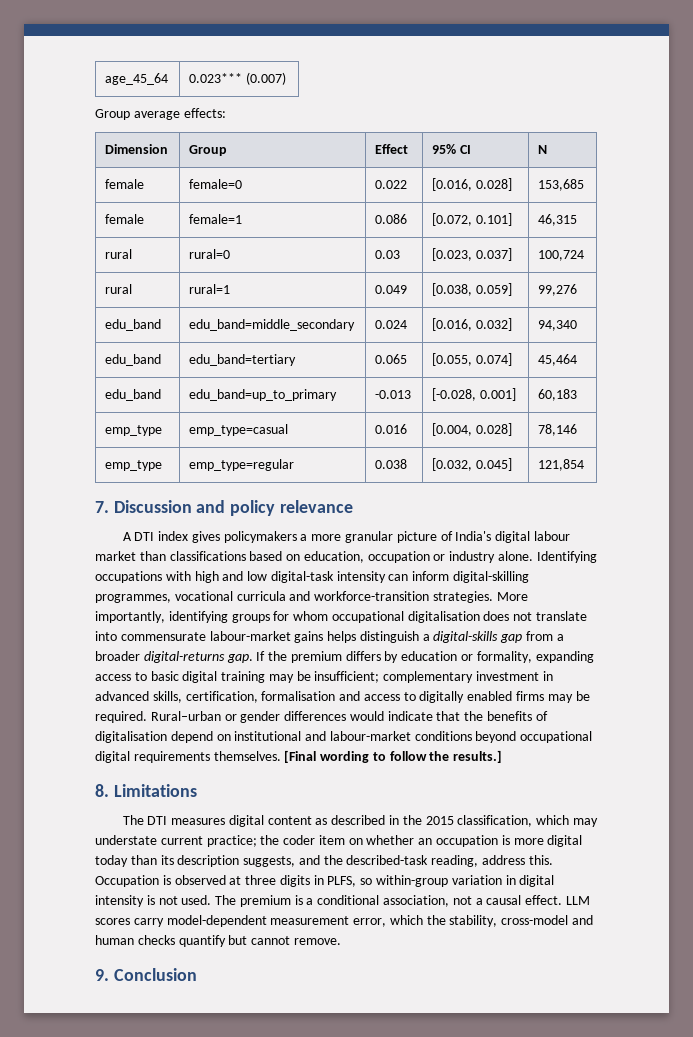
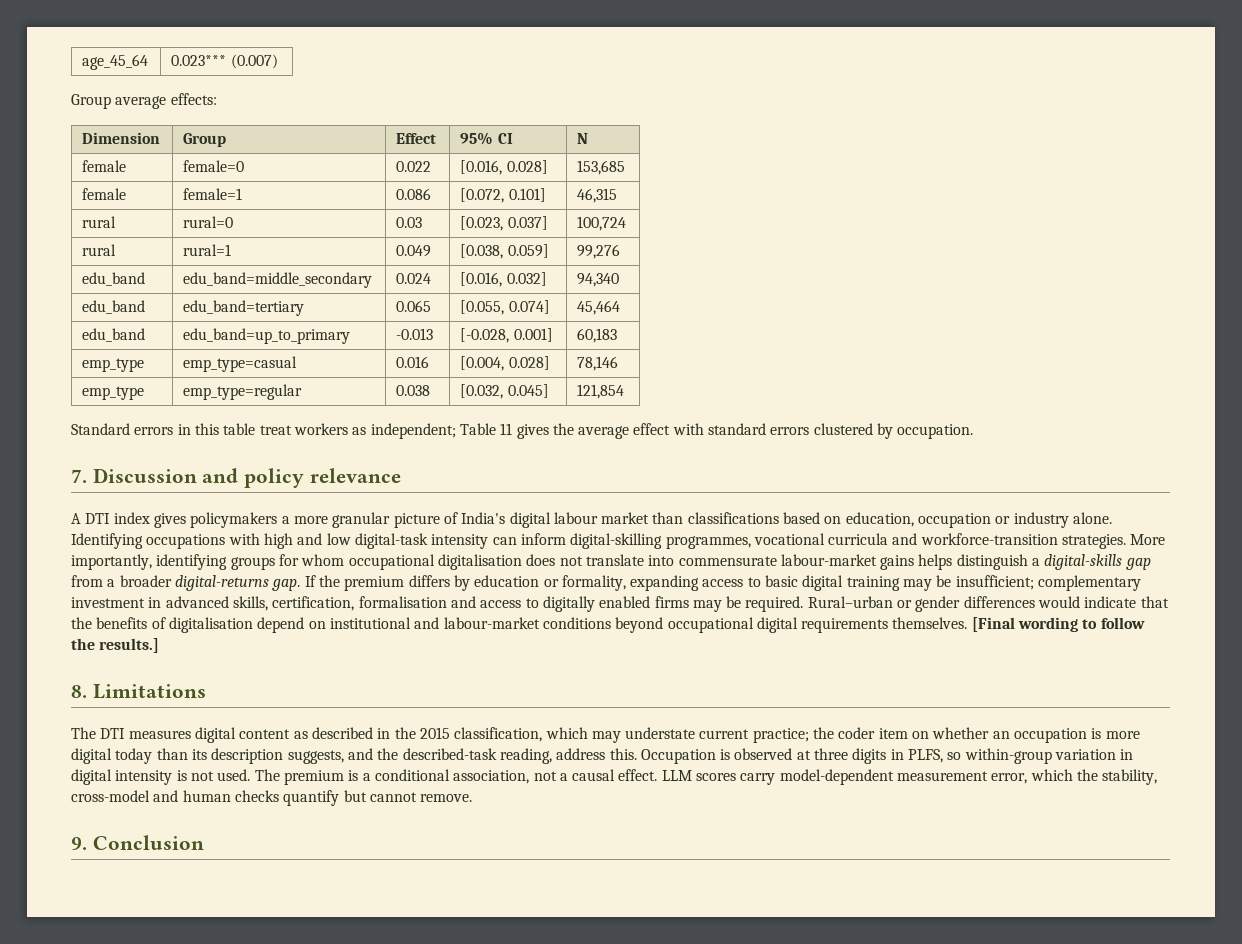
+ Standard errors in this table treat workers as independent; Table 11 gives the average effect with standard errors clustered by occupation.

